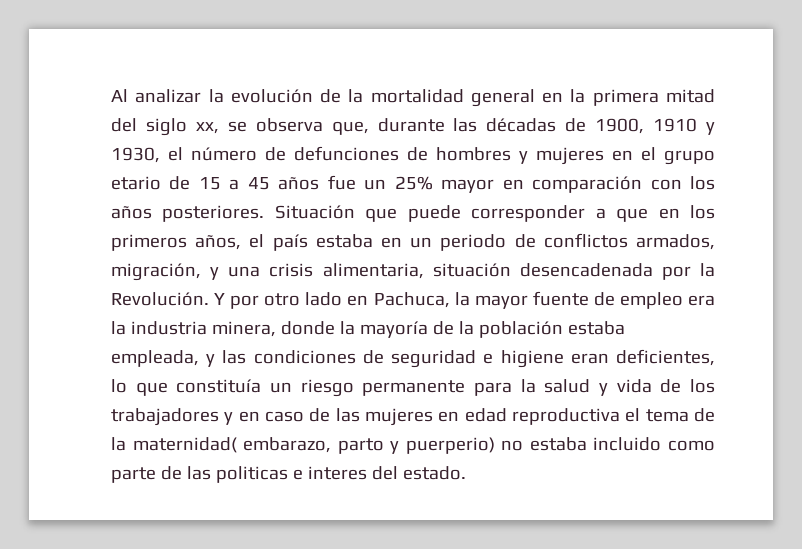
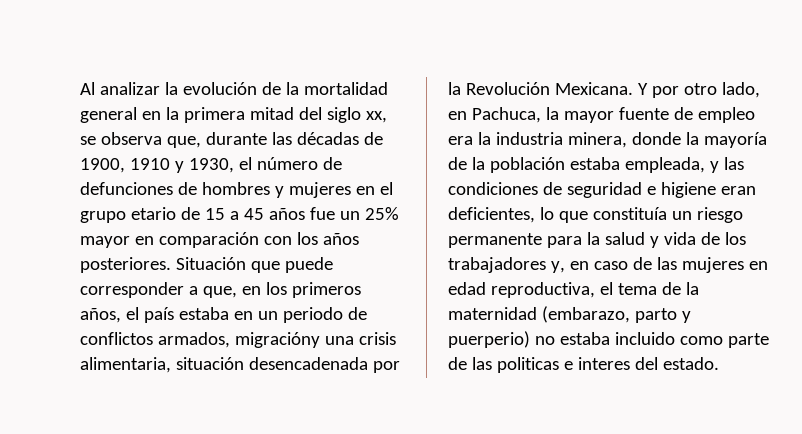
- Situación que puede corresponder a que en los primeros años, el país estaba en un periodo de conflictos armados, migración, y una crisis alimentaria, situación desencadenada por la Revolución.
+ Situación que puede corresponder a que, en los primeros años, el país estaba en un periodo de conflictos armados, migracióny una crisis alimentaria, situación desencadenada por la Revolución Mexicana.
- Y por otro lado en Pachuca, la mayor fuente de empleo era la industria minera, donde la mayoría de la población estaba empleada, y las condiciones de seguridad e higiene eran deficientes, lo que constituía un riesgo permanente para la salud y vida de los trabajadores y en caso de las mujeres en edad reproductiva el tema de la maternidad( embarazo, parto y puerperio) no estaba incluido como parte de las politicas e interes del estado.
+ Y por otro lado, en Pachuca, la mayor fuente de empleo era la industria minera, donde la mayoría de la población estaba empleada, y las condiciones de seguridad e higiene eran deficientes, lo que constituía un riesgo permanente para la salud y vida de los trabajadores y, en caso de las mujeres en edad reproductiva, el tema de la maternidad (embarazo, parto y puerperio) no estaba incluido como parte de las politicas e interes del estado.

